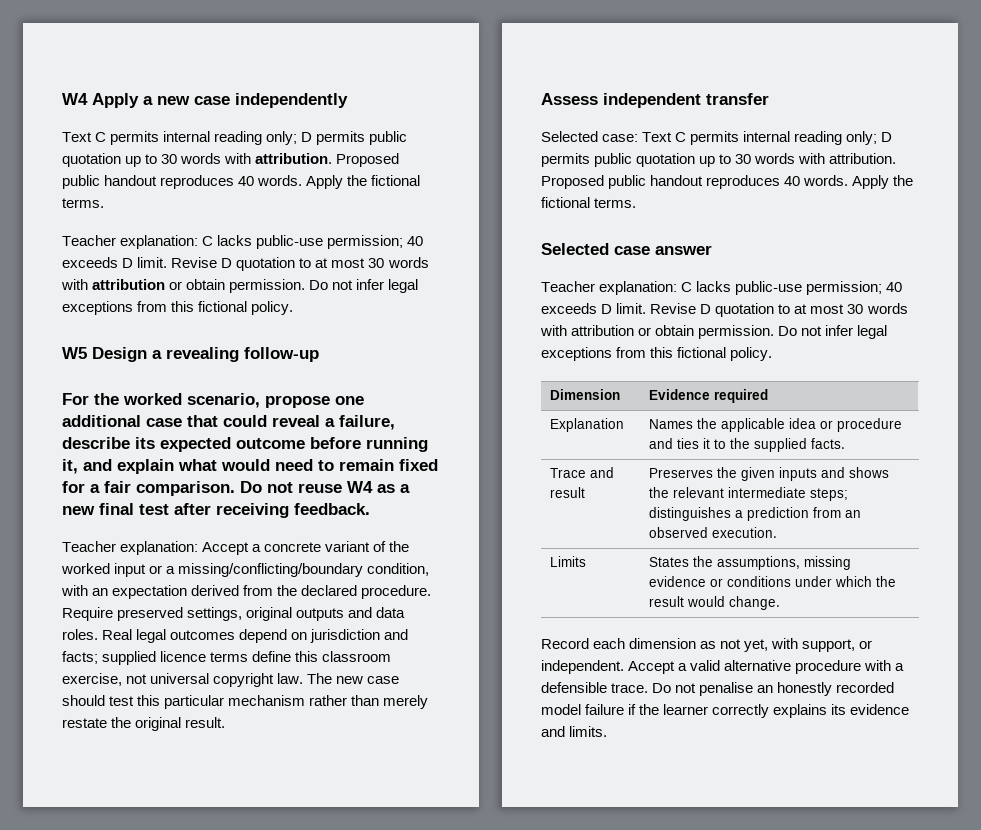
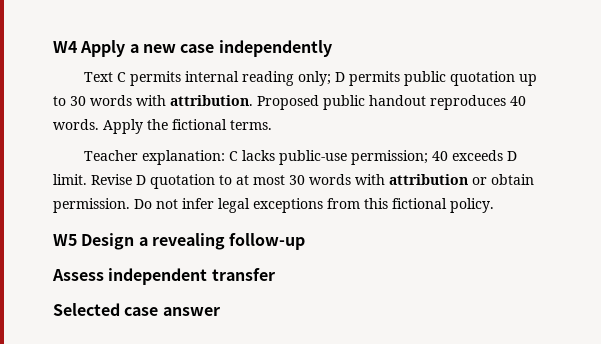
- For the worked scenario, propose one additional case that could reveal a failure, describe its expected outcome before running it, and explain what would need to remain fixed for a fair comparison. Do not reuse W4 as a new final test after receiving feedback.
- Teacher explanation: Accept a concrete variant of the worked input or a missing/conflicting/boundary condition, with an expectation derived from the declared procedure. Require preserved settings, original outputs and data roles. Real legal outcomes depend on jurisdiction and facts; supplied licence terms define this classroom exercise, not universal copyright law. The new case should test this particular mechanism rather than merely restate the original result.
  Assess independent transfer
- Selected case: Text C permits internal reading only; D permits public quotation up to 30 words with attribution. Proposed public handout reproduces 40 words. Apply the fictional terms.
  Selected case answer
- Teacher explanation: C lacks public-use permission; 40 exceeds D limit. Revise D quotation to at most 30 words with attribution or obtain permission. Do not infer legal exceptions from this fictional policy.
- Dimension | Evidence required
- Explanation | Names the applicable idea or procedure and ties it to the supplied facts.
- Trace and result | Preserves the given inputs and shows the relevant intermediate steps; distinguishes a prediction from an observed execution.
- Limits | States the assumptions, missing evidence or conditions under which the result would change.
- Record each dimension as not yet, with support, or independent. Accept a valid alternative procedure with a defensible trace. Do not penalise an honestly recorded model failure if the learner correctly explains its evidence and limits.

